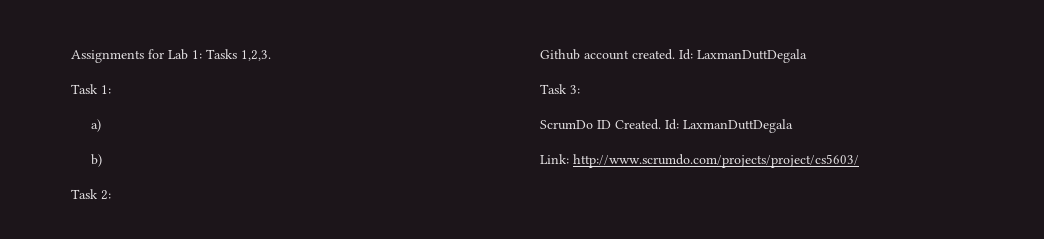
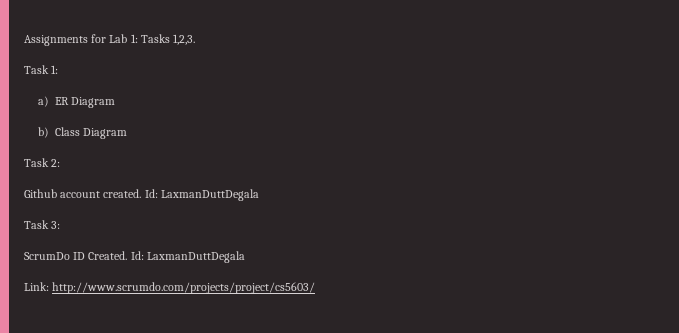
- a)
+ a) ER Diagram
- b)
+ b) Class Diagram

